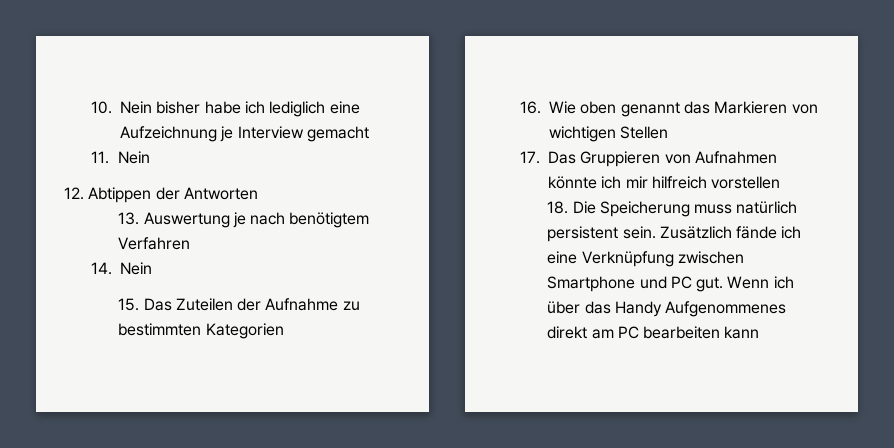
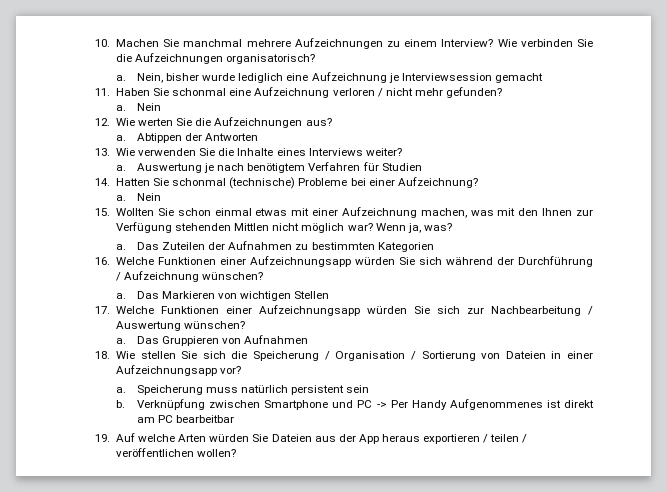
- 10. Nein bisher habe ich lediglich eine Aufzeichnung je Interview gemacht
+ 10. Machen Sie manchmal mehrere Aufzeichnungen zu einem Interview? Wie verbinden Sie die Aufzeichnungen organisatorisch?
+ a. Nein, bisher wurde lediglich eine Aufzeichnung je Interviewsession gemacht
- 11. Nein
- 12. Abtippen der Antworten
- 13. Auswertung je nach benötigtem Verfahren
+ 11. Haben Sie schonmal eine Aufzeichnung verloren / nicht mehr gefunden?
+ a. Nein
+ 12. Wie werten Sie die Aufzeichnungen aus?
+ a. Abtippen der Antworten
+ 13. Wie verwenden Sie die Inhalte eines Interviews weiter?
+ a. Auswertung je nach benötigtem Verfahren für Studien
- 14. Nein
- 15. Das Zuteilen der Aufnahme zu bestimmten Kategorien
+ 14. Hatten Sie schonmal (technische) Probleme bei einer Aufzeichnung?
+ a. Nein
+ 15. Wollten Sie schon einmal etwas mit einer Aufzeichnung machen, was mit den Ihnen zur Verfügung stehenden Mittlen nicht möglich war? Wenn ja, was?
+ a. Das Zuteilen der Aufnahmen zu bestimmten Kategorien
- 16. Wie oben genannt das Markieren von wichtigen Stellen
+ 16. Welche Funktionen einer Aufzeichnungsapp würden Sie sich während der Durchführung / Aufzeichnung wünschen?
+ a. Das Markieren von wichtigen Stellen
- 17. Das Gruppieren von Aufnahmen könnte ich mir hilfreich vorstellen
- 18. Die Speicherung muss natürlich persistent sein. Zusätzlich fände ich eine Verknüpfung zwischen Smartphone und PC gut. Wenn ich über das Handy Aufgenommenes direkt am PC bearbeiten kann
+ 17. Welche Funktionen einer Aufzeichnungsapp würden Sie sich zur Nachbearbeitung / Auswertung wünschen?
+ a. Das Gruppieren von Aufnahmen
+ 18. Wie stellen Sie sich die Speicherung / Organisation / Sortierung von Dateien in einer Aufzeichnungsapp vor?
+ a. Speicherung muss natürlich persistent sein
+ b. Verknüpfung zwischen Smartphone und PC -> Per Handy Aufgenommenes ist direkt am PC bearbeitbar
+ 19. Auf welche Arten würden Sie Dateien aus der App heraus exportieren / teilen / veröffentlichen wollen?

